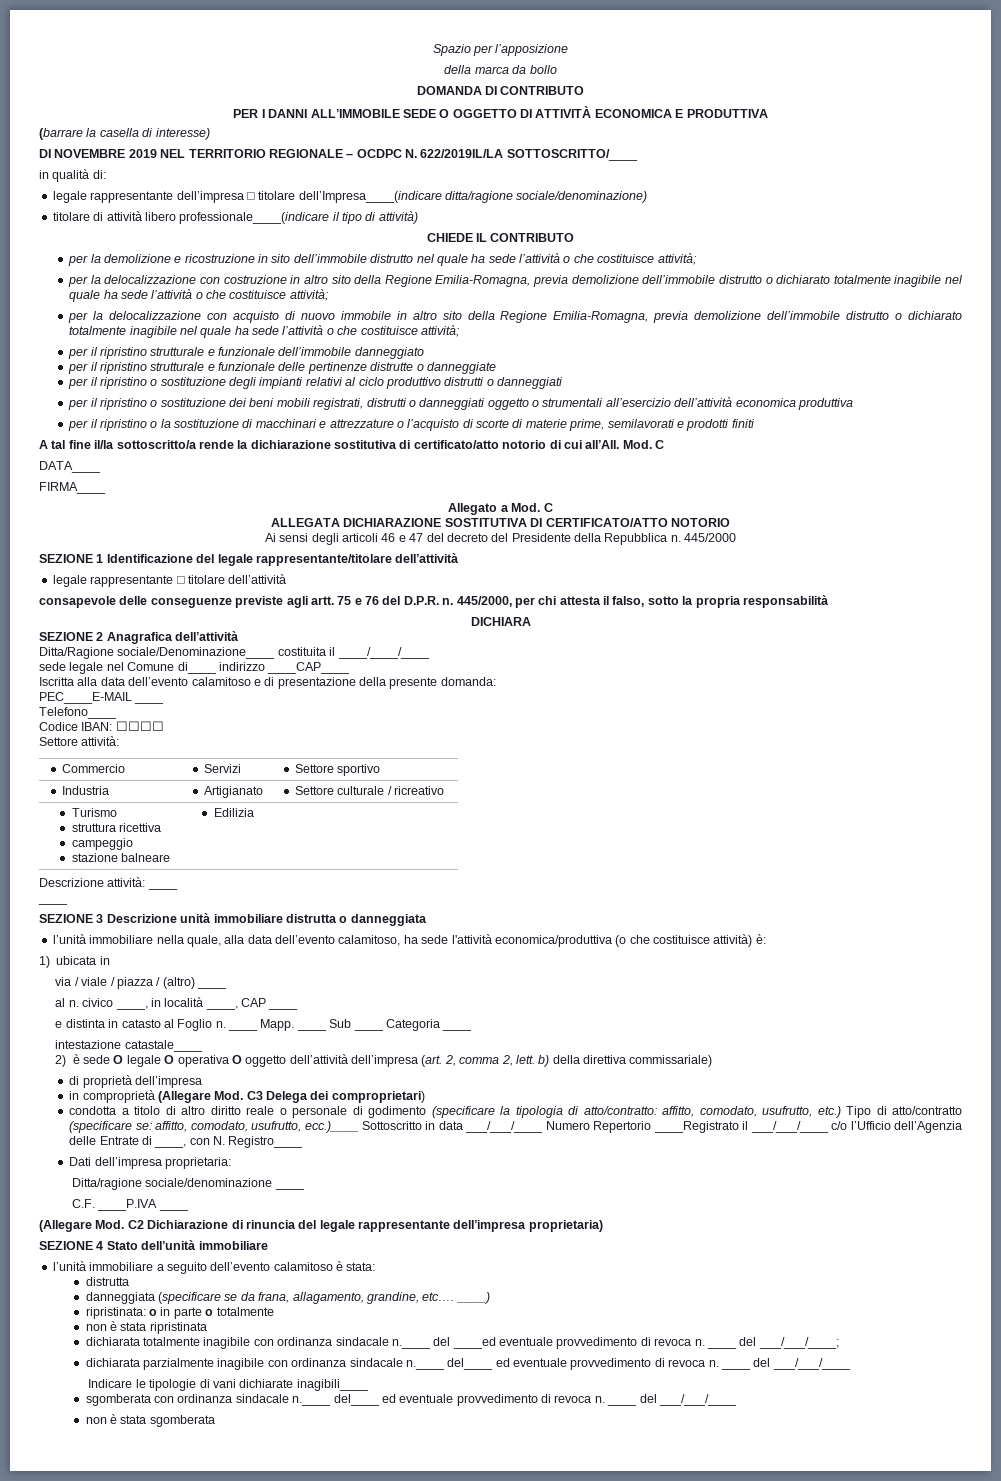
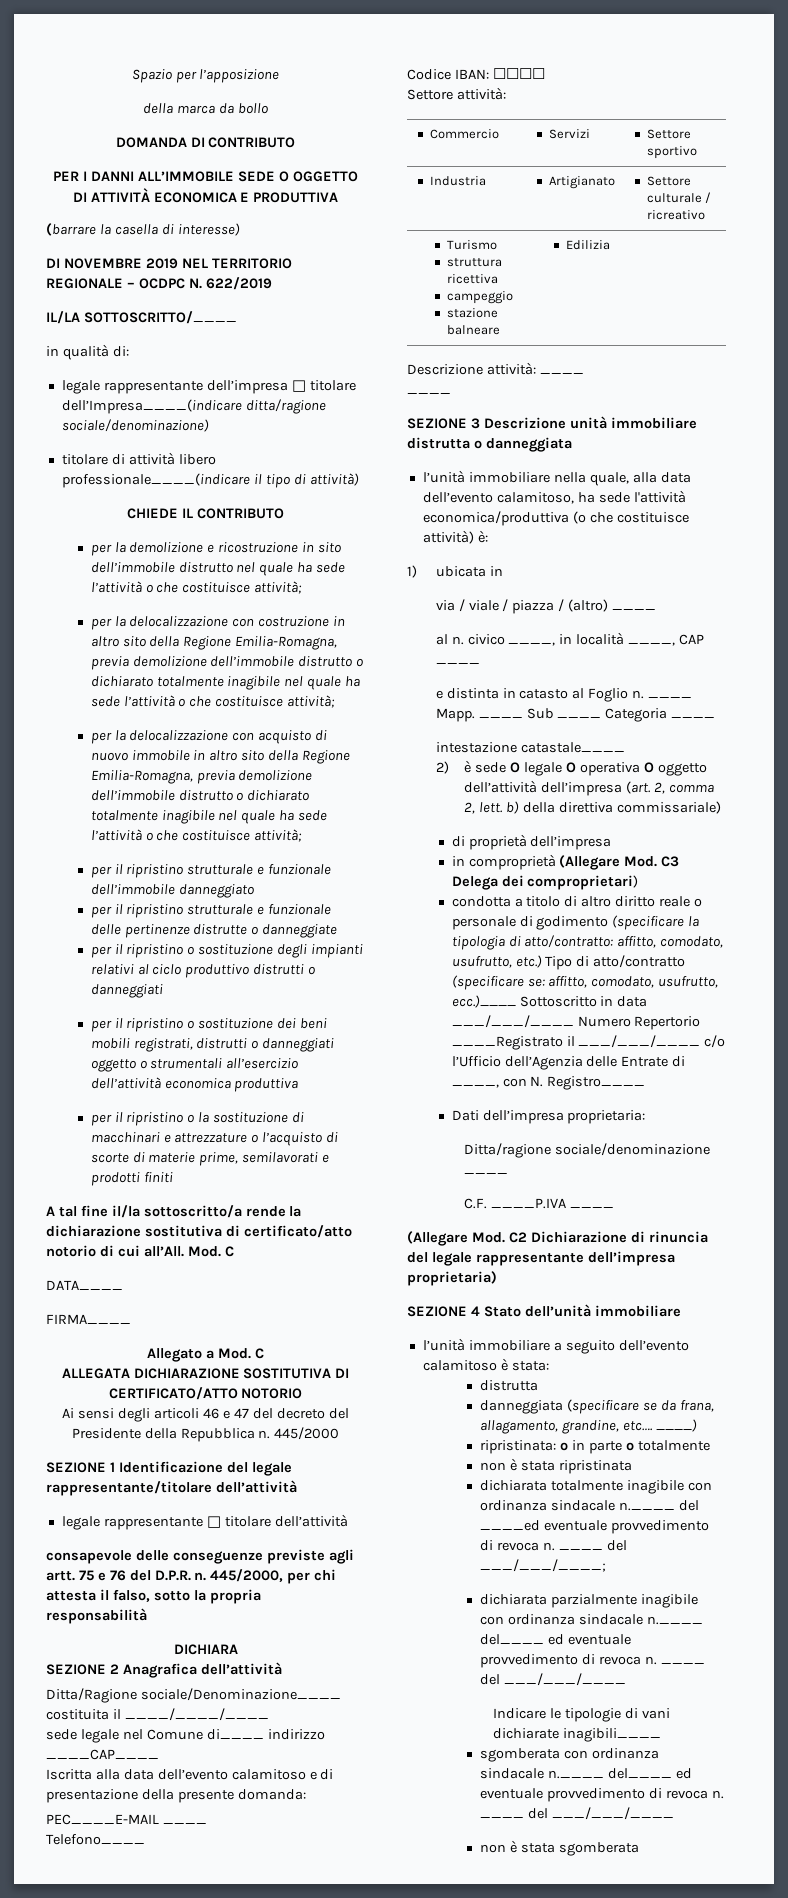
- DI NOVEMBRE 2019 NEL TERRITORIO REGIONALE – OCDPC N. 622/2019IL/LA SOTTOSCRITTO/____
+ DI NOVEMBRE 2019 NEL TERRITORIO REGIONALE – OCDPC N. 622/2019
+ IL/LA SOTTOSCRITTO/____

